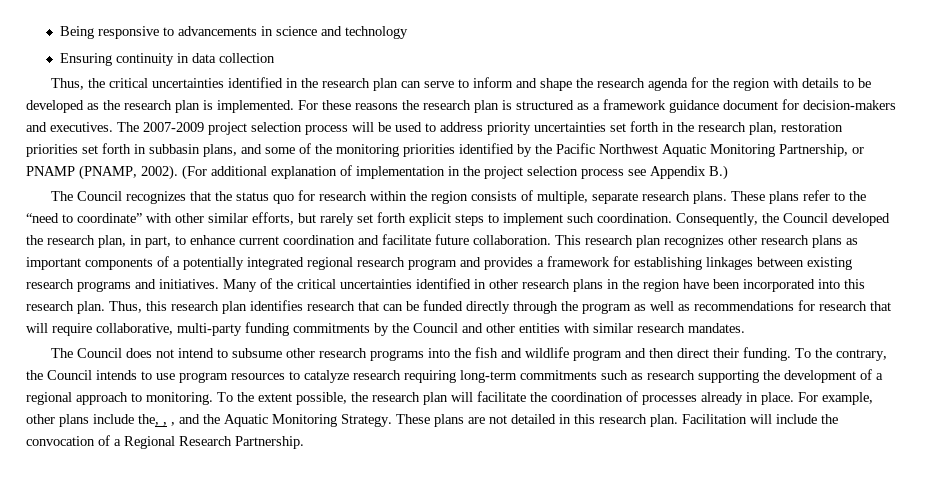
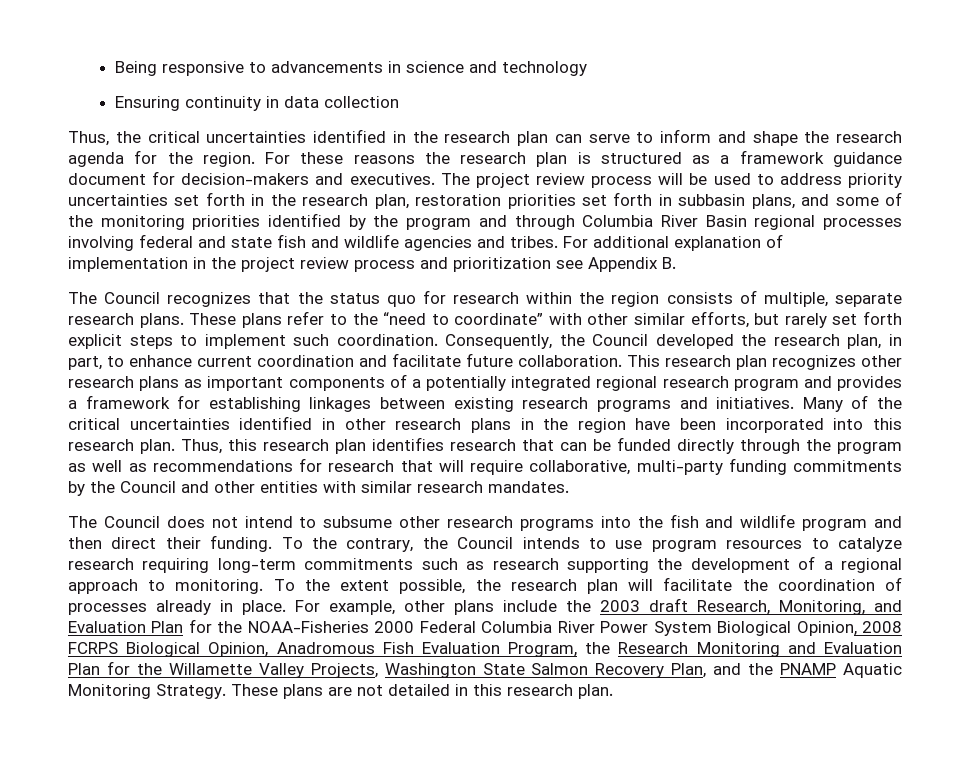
- Thus, the critical uncertainties identified in the research plan can serve to inform and shape the research agenda for the region with details to be developed as the research plan is implemented.
+ Thus, the critical uncertainties identified in the research plan can serve to inform and shape the research agenda for the region.
- The 2007-2009 project selection process will be used to address priority uncertainties set forth in the research plan, restoration priorities set forth in subbasin plans, and some of the monitoring priorities identified by the Pacific Northwest Aquatic Monitoring Partnership, or PNAMP (PNAMP, 2002). (For additional explanation of implementation in the project selection process see Appendix B.)
+ The project review process will be used to address priority uncertainties set forth in the research plan, restoration priorities set forth in subbasin plans, and some of the monitoring priorities identified by the program and through Columbia River Basin regional processes involving federal and state fish and wildlife agencies and tribes. For additional explanation of implementation in the project review process and prioritization see Appendix B.
- For example, other plans include the, , , and the Aquatic Monitoring Strategy.
+ For example, other plans include the 2003 draft Research, Monitoring, and Evaluation Plan for the NOAA-Fisheries 2000 Federal Columbia River Power System Biological Opinion, 2008 FCRPS Biological Opinion, Anadromous Fish Evaluation Program, the Research Monitoring and Evaluation Plan for the Willamette Valley Projects, Washington State Salmon Recovery Plan, and the PNAMP Aquatic Monitoring Strategy.
- Facilitation will include the convocation of a Regional Research Partnership.

